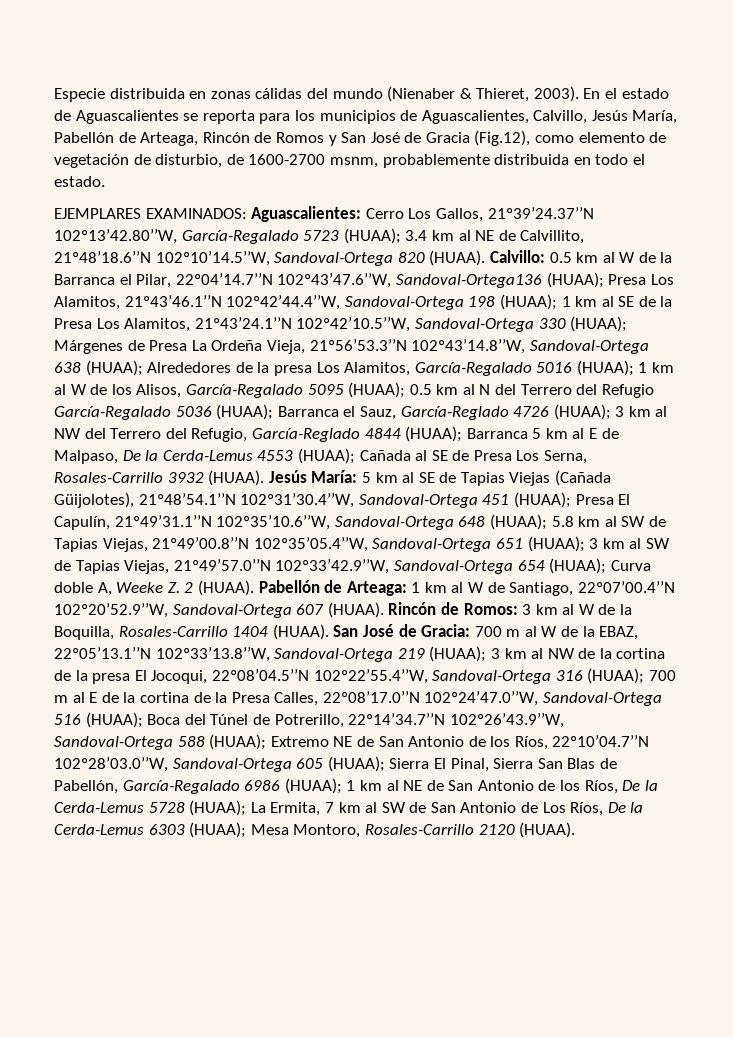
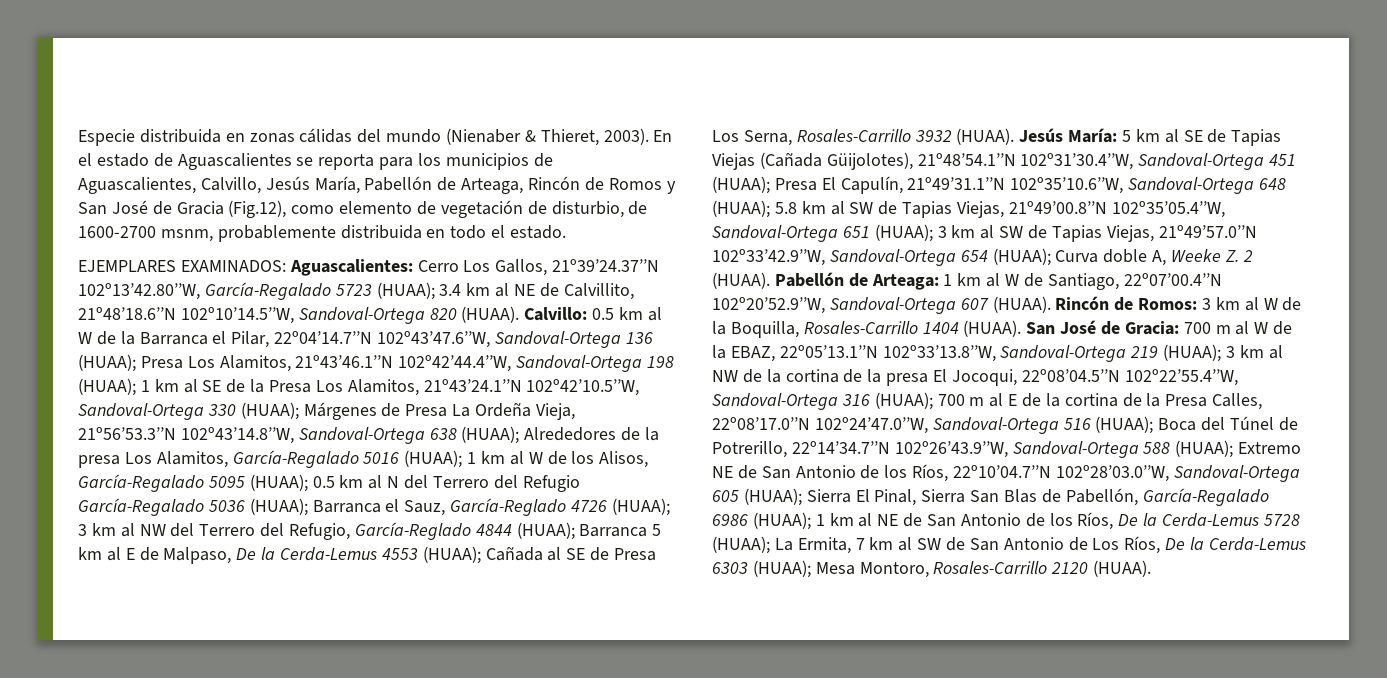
- 0.5 km al W de la Barranca el Pilar, 22º04’14.7’’N 102º43’47.6’’W, Sandoval-Ortega136 (HUAA);
+ 0.5 km al W de la Barranca el Pilar, 22º04’14.7’’N 102º43’47.6’’W, Sandoval-Ortega 136 (HUAA);

